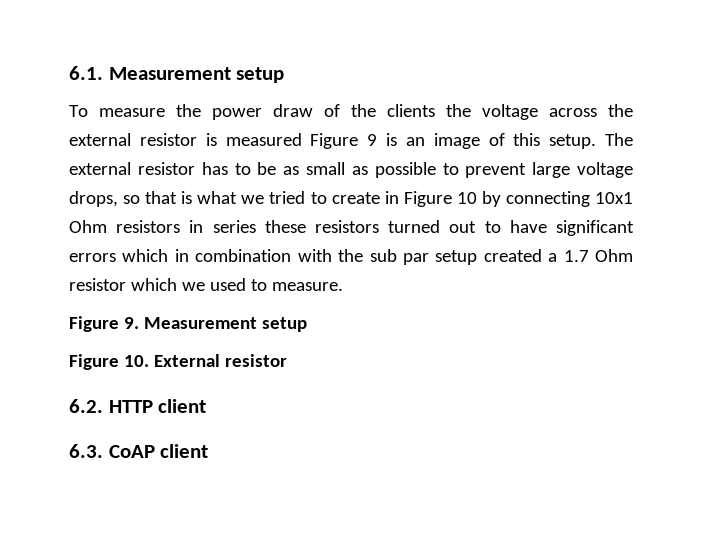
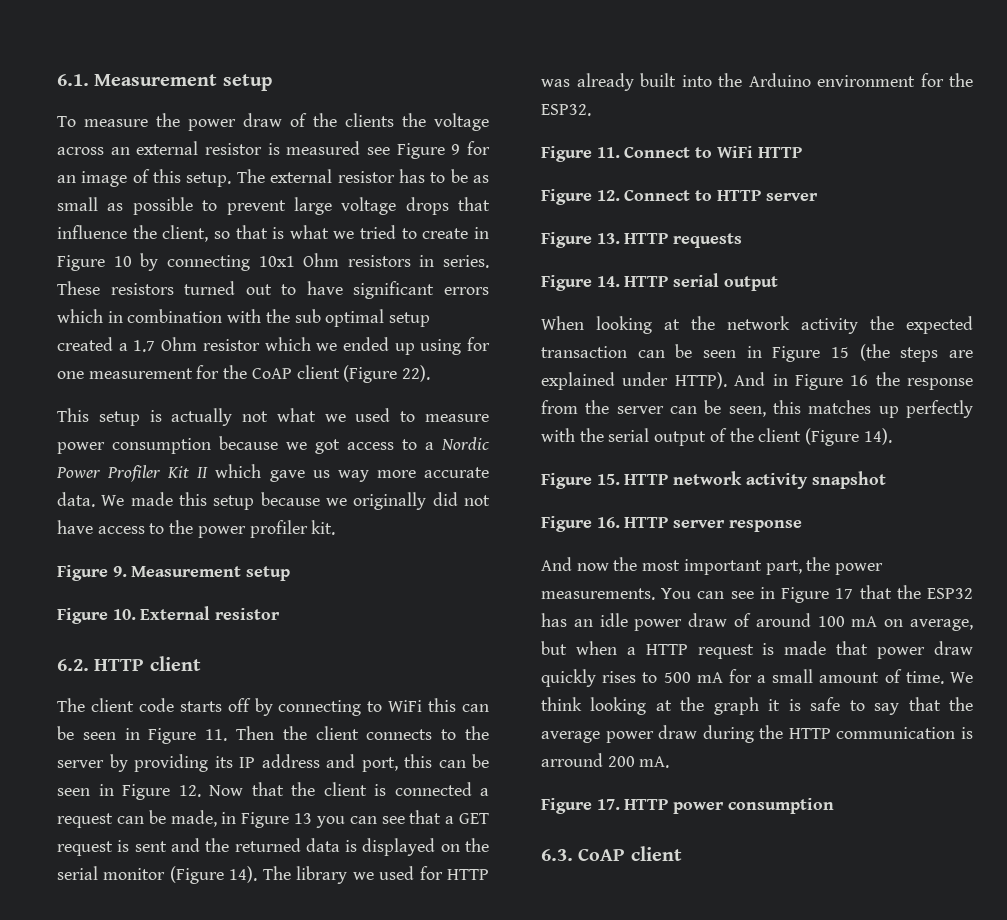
- To measure the power draw of the clients the voltage across the external resistor is measured Figure 9 is an image of this setup.
+ To measure the power draw of the clients the voltage across an external resistor is measured see Figure 9 for an image of this setup.
- The external resistor has to be as small as possible to prevent large voltage drops, so that is what we tried to create in Figure 10 by connecting 10x1 Ohm resistors in series these resistors turned out to have significant errors which in combination with the sub par setup created a 1.7 Ohm resistor which we used to measure.
+ The external resistor has to be as small as possible to prevent large voltage drops that influence the client, so that is what we tried to create in Figure 10 by connecting 10x1 Ohm resistors in series. These resistors turned out to have significant errors which in combination with the sub optimal setup created a 1.7 Ohm resistor which we ended up using for one measurement for the CoAP client (Figure 22).
+ This setup is actually not what we used to measure power consumption because we got access to a Nordic Power Profiler Kit II which gave us way more accurate data. We made this setup because we originally did not have access to the power profiler kit.
+ The client code starts off by connecting to WiFi this can be seen in Figure 11. Then the client connects to the server by providing its IP address and port, this can be seen in Figure 12. Now that the client is connected a request can be made, in Figure 13 you can see that a GET request is sent and the returned data is displayed on the serial monitor (Figure 14). The library we used for HTTP was already built into the Arduino environment for the ESP32.
+ Figure 11. Connect to WiFi HTTP
+ Figure 12. Connect to HTTP server
+ Figure 13. HTTP requests
+ Figure 14. HTTP serial output
+ When looking at the network activity the expected transaction can be seen in Figure 15 (the steps are explained under HTTP). And in Figure 16 the response from the server can be seen, this matches up perfectly with the serial output of the client (Figure 14).
+ Figure 15. HTTP network activity snapshot
+ Figure 16. HTTP server response
+ And now the most important part, the power measurements. You can see in Figure 17 that the ESP32 has an idle power draw of around 100 mA on average, but when a HTTP request is made that power draw quickly rises to 500 mA for a small amount of time. We think looking at the graph it is safe to say that the average power draw during the HTTP communication is arround 200 mA.
+ Figure 17. HTTP power consumption

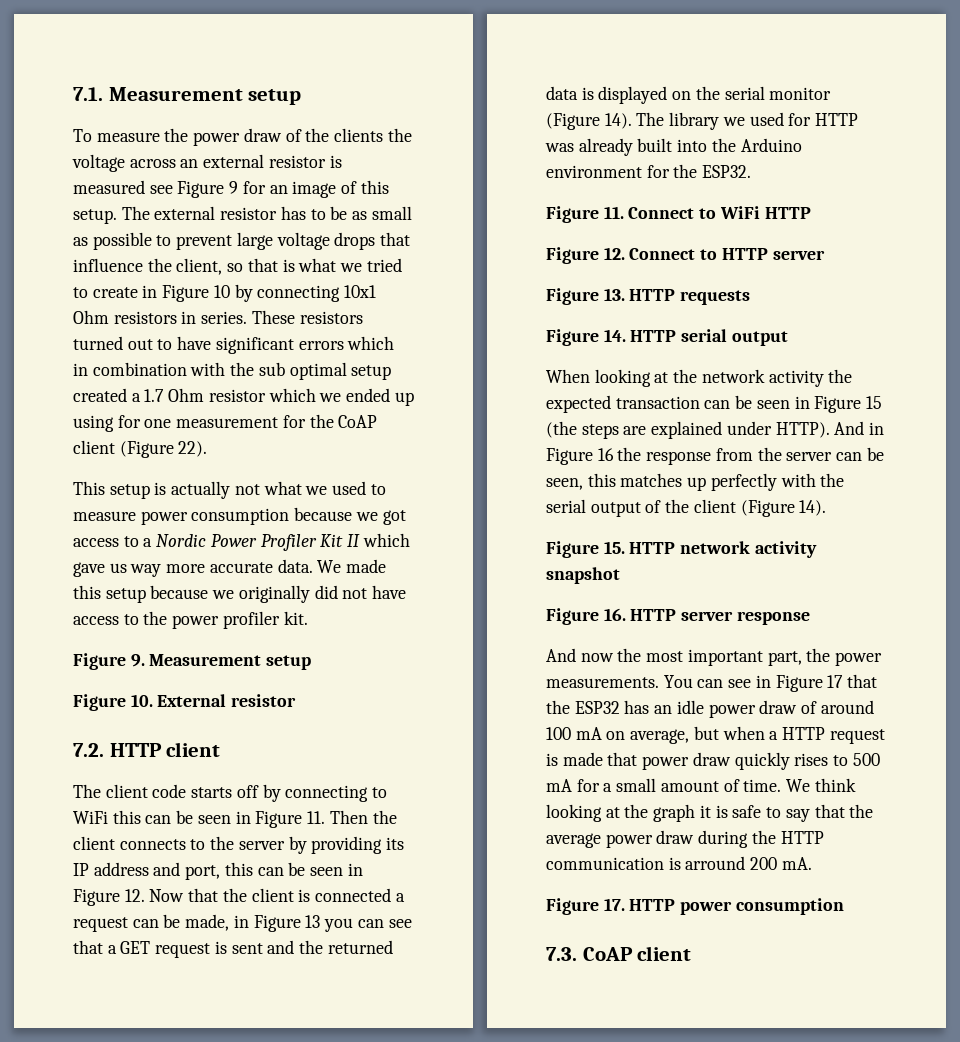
- 6.1. Measurement setup
+ 7.1. Measurement setup
- 6.2. HTTP client
+ 7.2. HTTP client
- 6.3. CoAP client
+ 7.3. CoAP client

